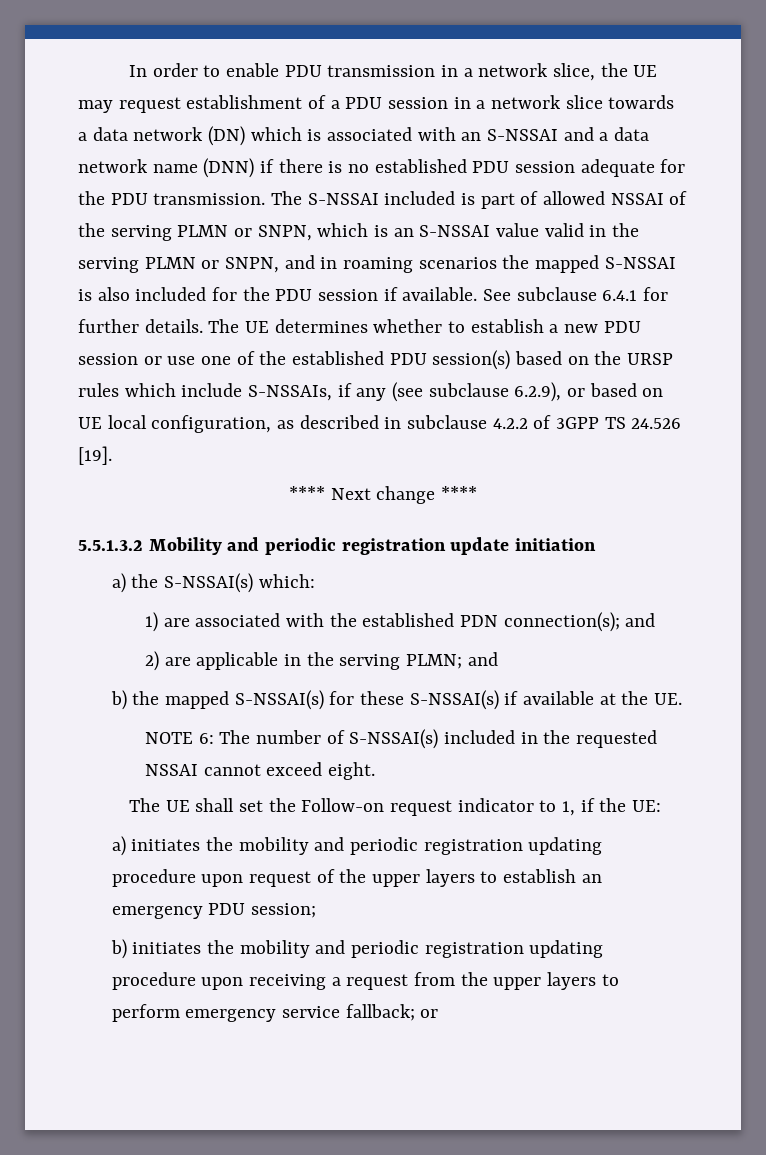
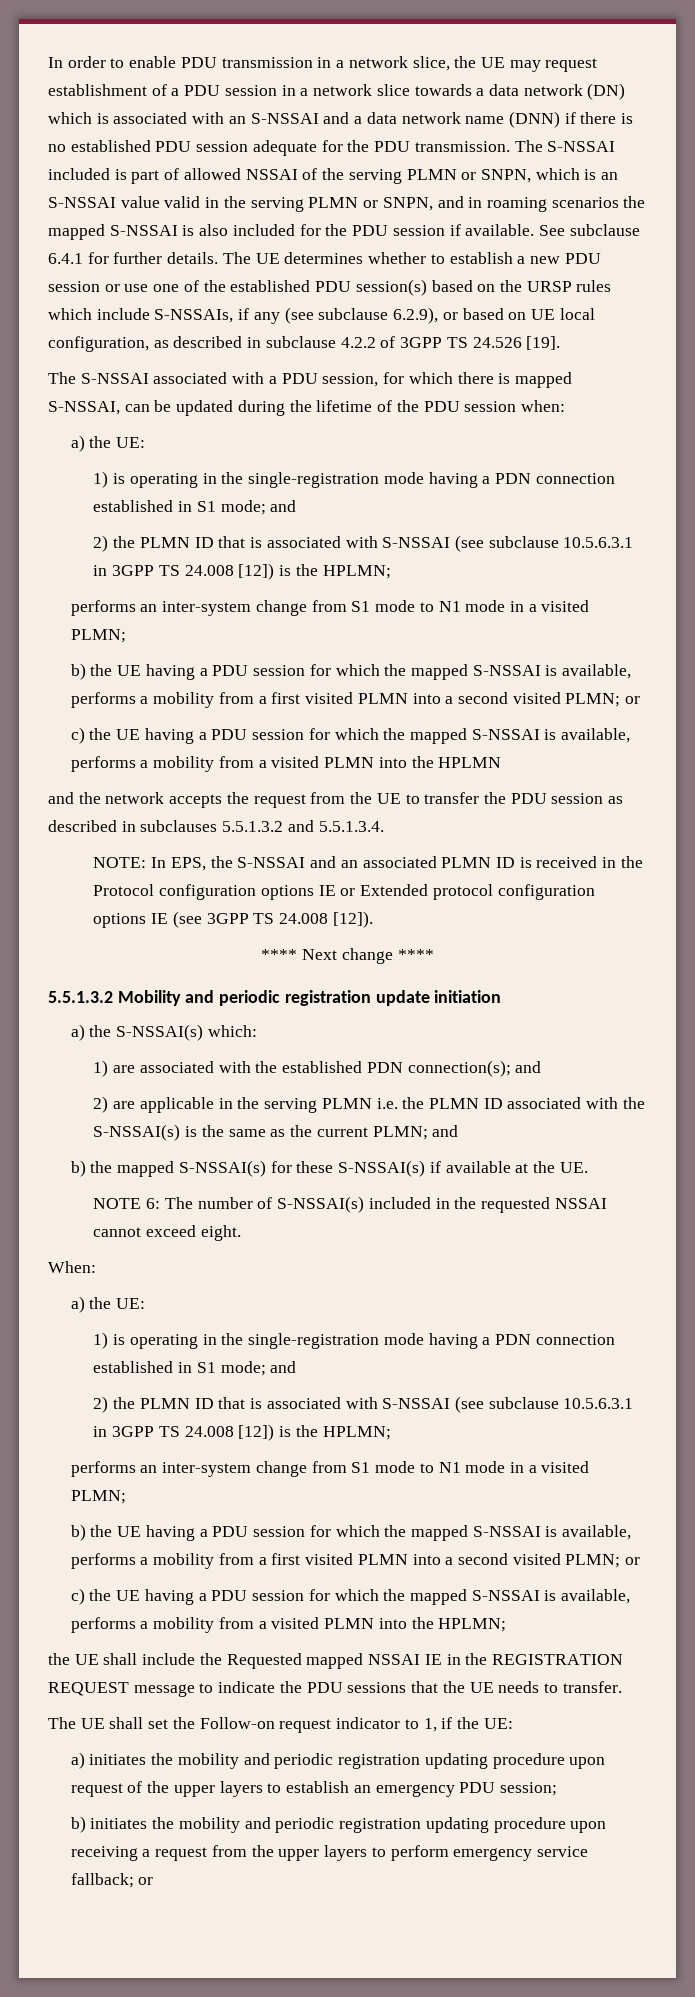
+ The S-NSSAI associated with a PDU session, for which there is mapped S-NSSAI, can be updated during the lifetime of the PDU session when:
+ a) the UE:
+ 1) is operating in the single-registration mode having a PDN connection established in S1 mode; and
+ 2) the PLMN ID that is associated with S-NSSAI (see subclause 10.5.6.3.1 in 3GPP TS 24.008 [12]) is the HPLMN;
+ performs an inter-system change from S1 mode to N1 mode in a visited PLMN;
+ b) the UE having a PDU session for which the mapped S-NSSAI is available, performs a mobility from a first visited PLMN into a second visited PLMN; or
+ c) the UE having a PDU session for which the mapped S-NSSAI is available, performs a mobility from a visited PLMN into the HPLMN
+ and the network accepts the request from the UE to transfer the PDU session as described in subclauses 5.5.1.3.2 and 5.5.1.3.4.
+ NOTE: In EPS, the S-NSSAI and an associated PLMN ID is received in the Protocol configuration options IE or Extended protocol configuration options IE (see 3GPP TS 24.008 [12]).
- 2) are applicable in the serving PLMN; and
+ 2) are applicable in the serving PLMN i.e. the PLMN ID associated with the S-NSSAI(s) is the same as the current PLMN; and
+ When:
+ a) the UE:
+ 1) is operating in the single-registration mode having a PDN connection established in S1 mode; and
+ 2) the PLMN ID that is associated with S-NSSAI (see subclause 10.5.6.3.1 in 3GPP TS 24.008 [12]) is the HPLMN;
+ performs an inter-system change from S1 mode to N1 mode in a visited PLMN;
+ b) the UE having a PDU session for which the mapped S-NSSAI is available, performs a mobility from a first visited PLMN into a second visited PLMN; or
+ c) the UE having a PDU session for which the mapped S-NSSAI is available, performs a mobility from a visited PLMN into the HPLMN;
+ the UE shall include the Requested mapped NSSAI IE in the REGISTRATION REQUEST message to indicate the PDU sessions that the UE needs to transfer.

